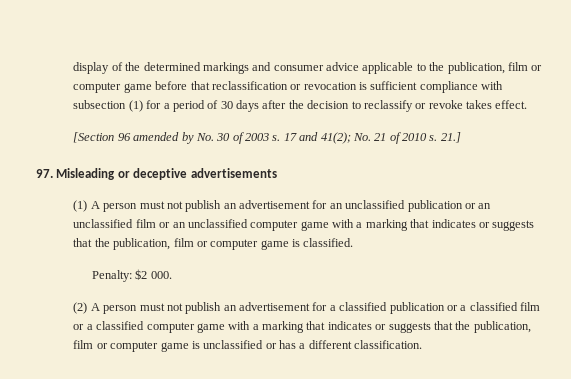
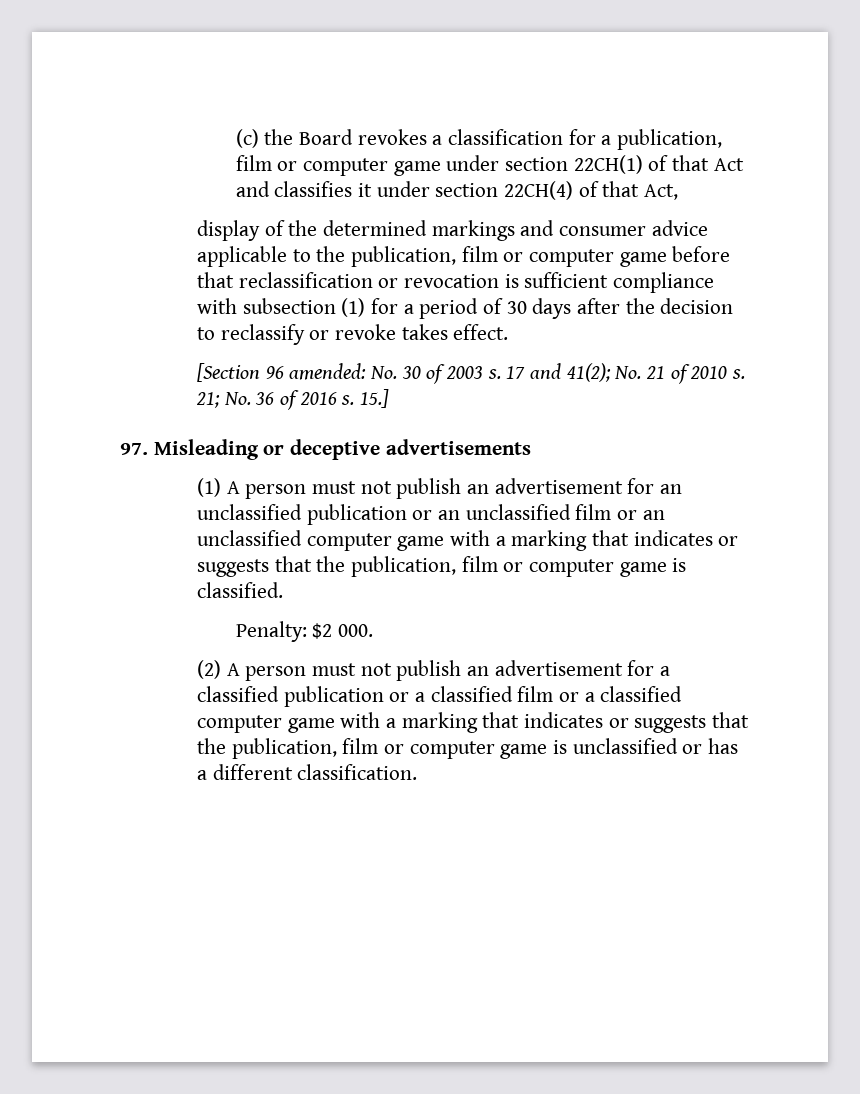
+ (c) the Board revokes a classification for a publication, film or computer game under section 22CH(1) of that Act and classifies it under section 22CH(4) of that Act,
- [Section 96 amended by No. 30 of 2003 s.
+ [Section 96 amended: No. 30 of 2003 s.
- 21.]
+ 21; No. 36 of 2016 s. 15.]

